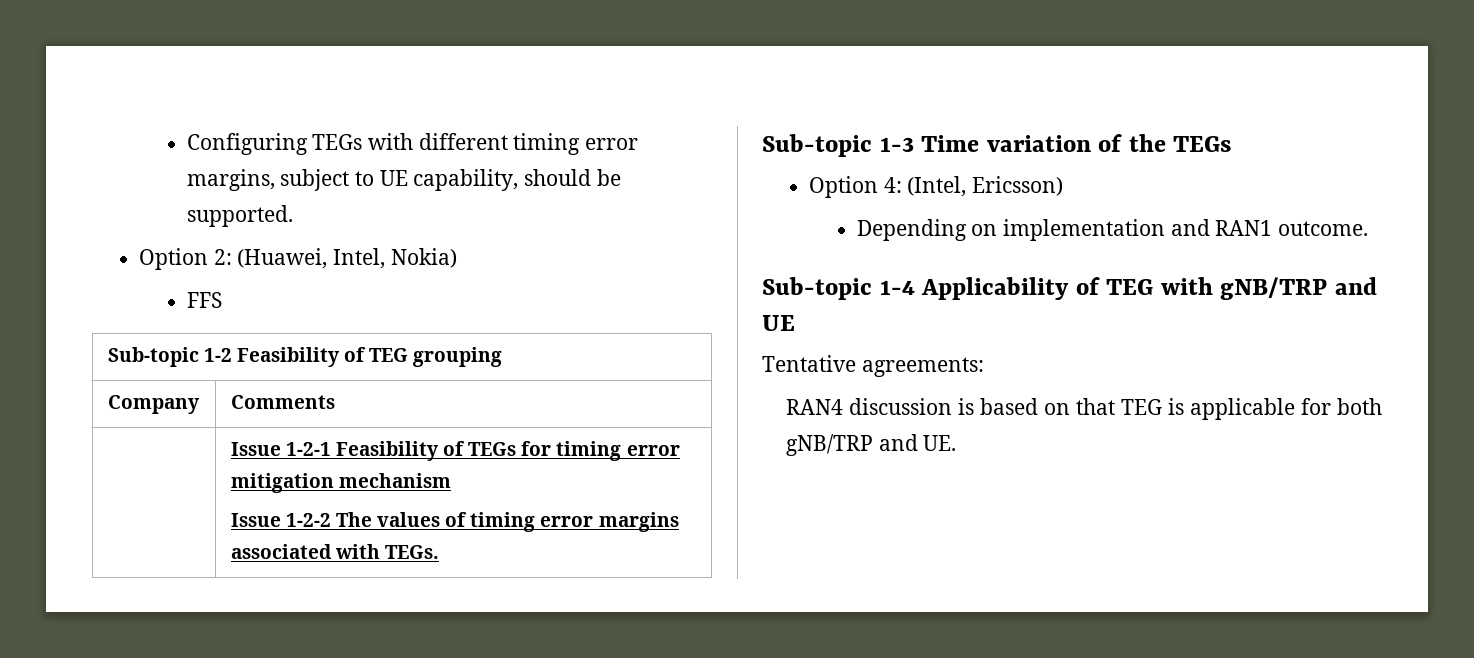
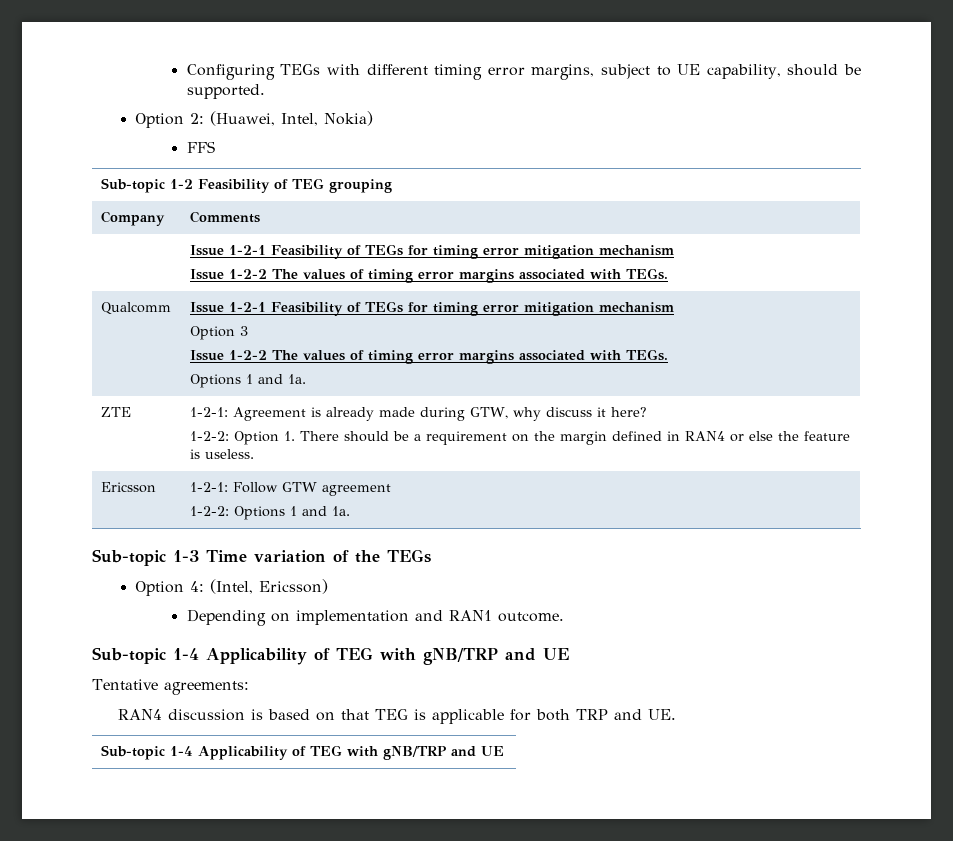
+ Qualcomm | Issue 1-2-1 Feasibility of TEGs for timing error mitigation mechanism
+ Option 3
+ Issue 1-2-2 The values of timing error margins associated with TEGs.
+ Options 1 and 1a.
+ ZTE | 1-2-1: Agreement is already made during GTW, why discuss it here?
+ 1-2-2: Option 1. There should be a requirement on the margin defined in RAN4 or else the feature is useless.
+ Ericsson | 1-2-1: Follow GTW agreement
+ 1-2-2: Options 1 and 1a.
- RAN4 discussion is based on that TEG is applicable for both gNB/TRP and UE.
+ RAN4 discussion is based on that TEG is applicable for both TRP and UE.
+ Sub-topic 1-4 Applicability of TEG with gNB/TRP and UE

